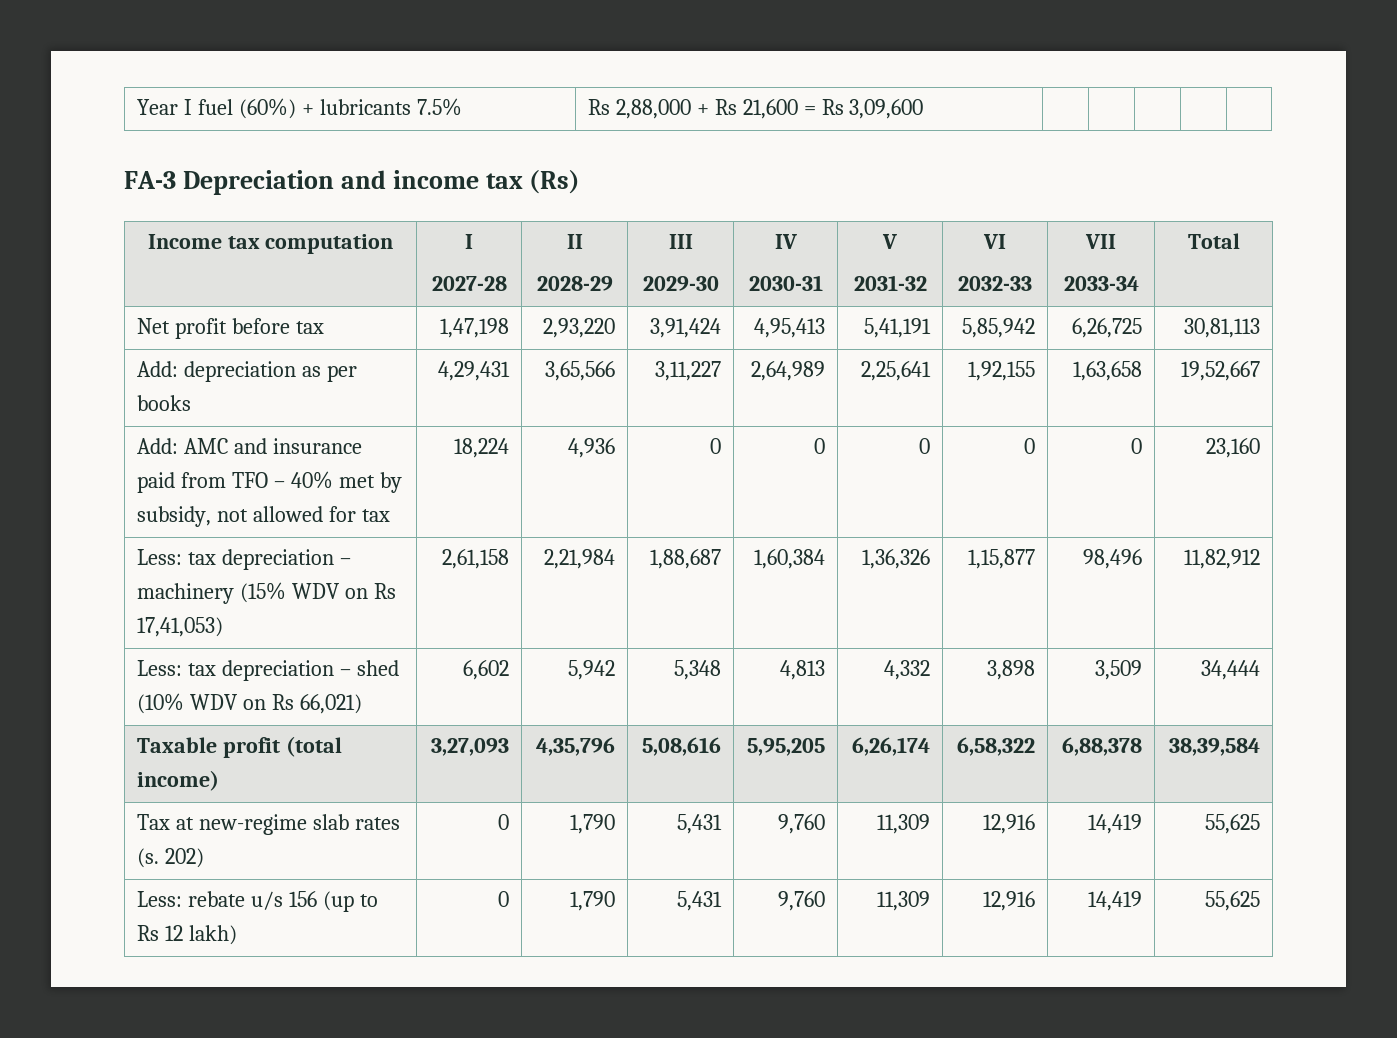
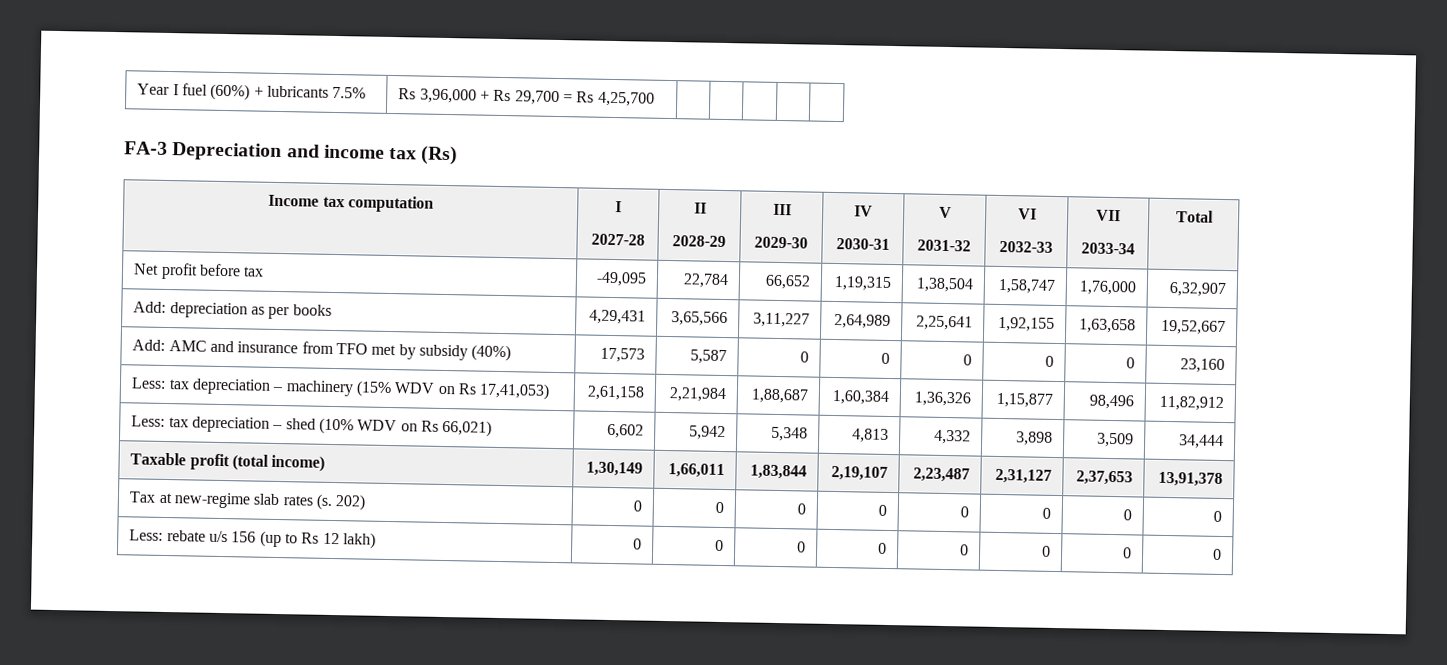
- Year I fuel (60%) + lubricants 7.5% | Rs 2,88,000 + Rs 21,600 = Rs 3,09,600 | | | | |
+ Year I fuel (60%) + lubricants 7.5% | Rs 3,96,000 + Rs 29,700 = Rs 4,25,700 | | | | |
- Net profit before tax | 1,47,198 | 2,93,220 | 3,91,424 | 4,95,413 | 5,41,191 | 5,85,942 | 6,26,725 | 30,81,113
+ Net profit before tax | -49,095 | 22,784 | 66,652 | 1,19,315 | 1,38,504 | 1,58,747 | 1,76,000 | 6,32,907
- Add: AMC and insurance paid from TFO – 40% met by subsidy, not allowed for tax | 18,224 | 4,936 | 0 | 0 | 0 | 0 | 0 | 23,160
+ Add: AMC and insurance from TFO met by subsidy (40%) | 17,573 | 5,587 | 0 | 0 | 0 | 0 | 0 | 23,160
- Taxable profit (total income) | 3,27,093 | 4,35,796 | 5,08,616 | 5,95,205 | 6,26,174 | 6,58,322 | 6,88,378 | 38,39,584
+ Taxable profit (total income) | 1,30,149 | 1,66,011 | 1,83,844 | 2,19,107 | 2,23,487 | 2,31,127 | 2,37,653 | 13,91,378
- Tax at new-regime slab rates (s. 202) | 0 | 1,790 | 5,431 | 9,760 | 11,309 | 12,916 | 14,419 | 55,625
+ Tax at new-regime slab rates (s. 202) | 0 | 0 | 0 | 0 | 0 | 0 | 0 | 0
- Less: rebate u/s 156 (up to Rs 12 lakh) | 0 | 1,790 | 5,431 | 9,760 | 11,309 | 12,916 | 14,419 | 55,625
+ Less: rebate u/s 156 (up to Rs 12 lakh) | 0 | 0 | 0 | 0 | 0 | 0 | 0 | 0

